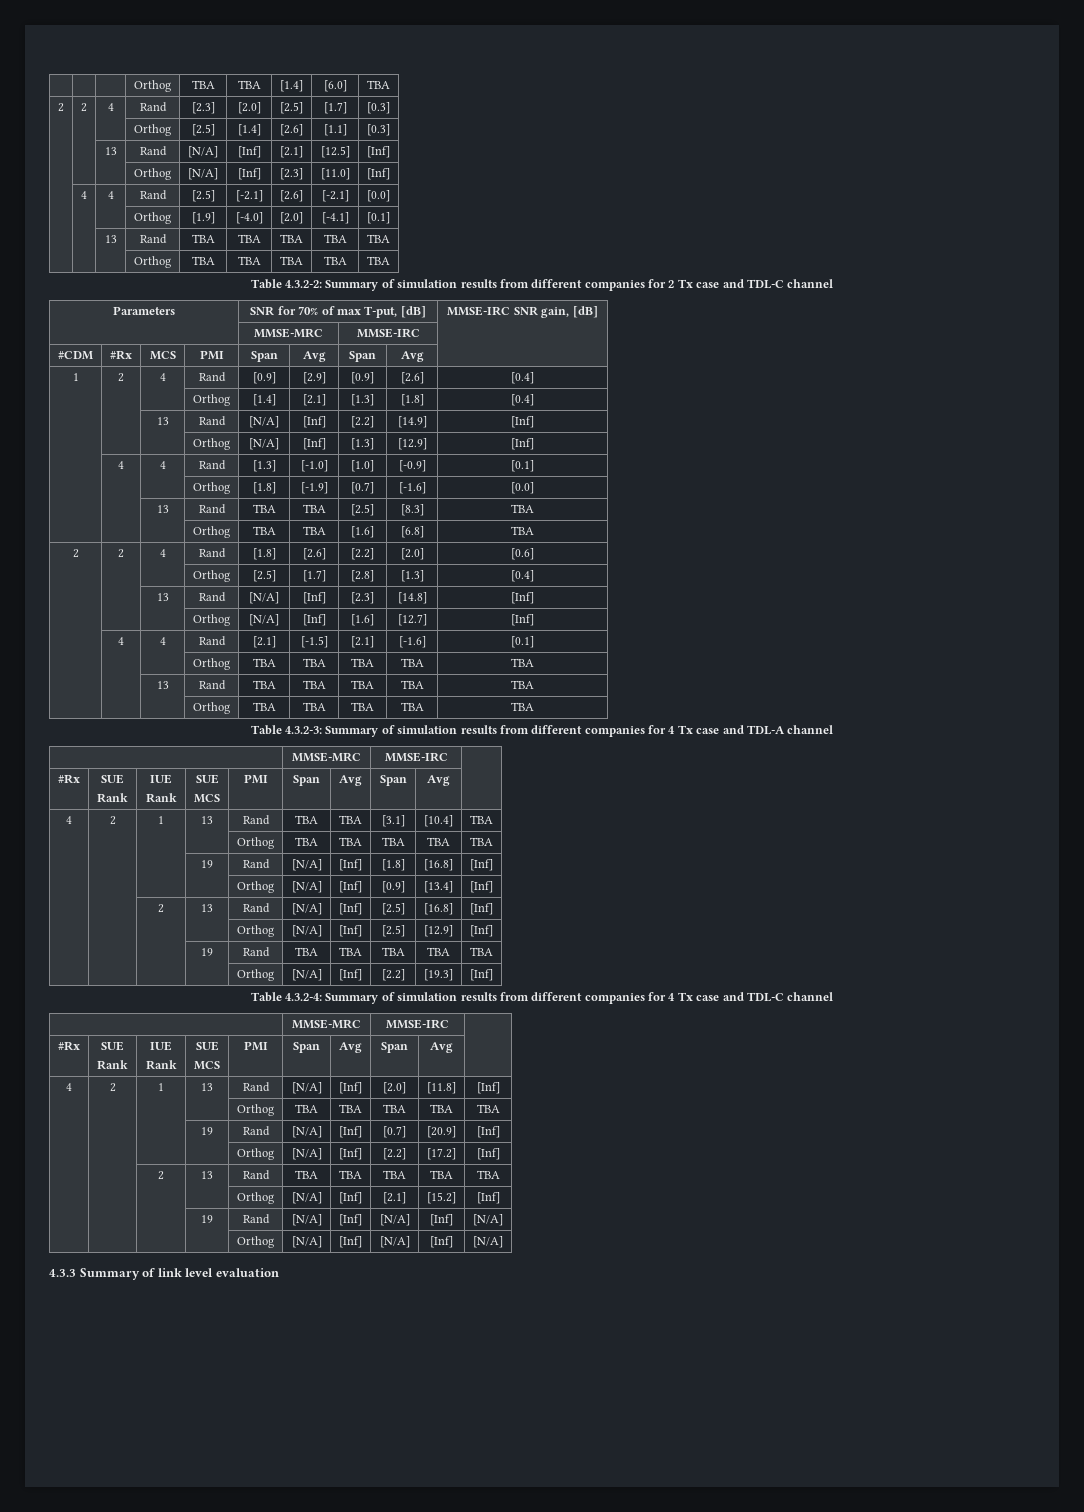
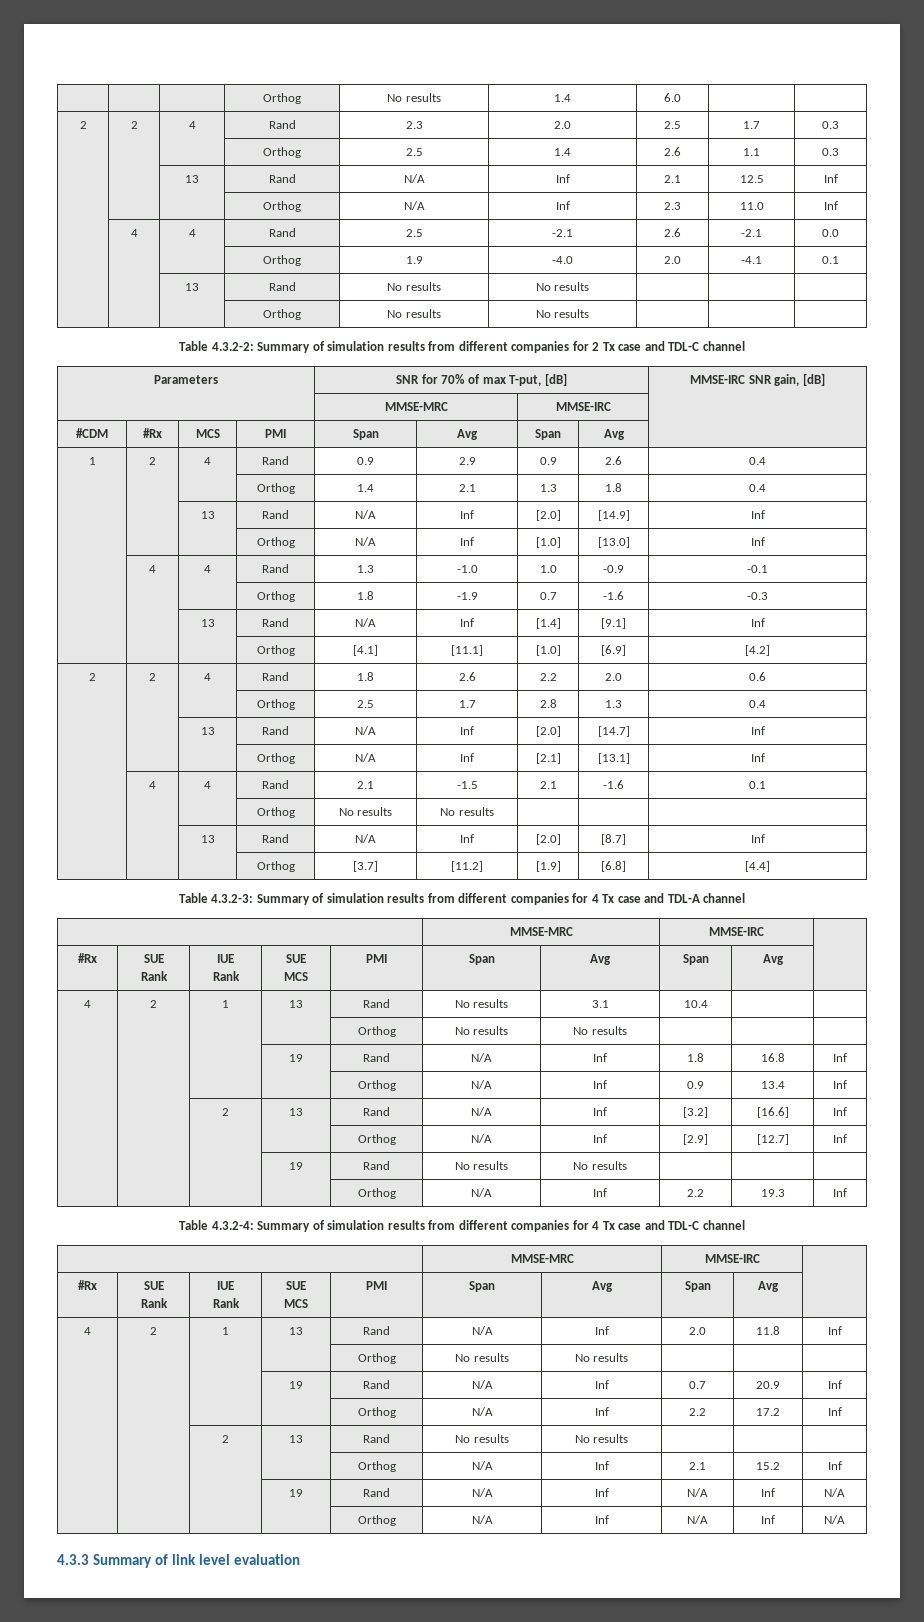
- | | | Orthog | TBA | TBA | [1.4] | [6.0] | TBA
- 2 | 2 | 4 | Rand | [2.3] | [2.0] | [2.5] | [1.7] | [0.3]
- | | | Orthog | [2.5] | [1.4] | [2.6] | [1.1] | [0.3]
- | | 13 | Rand | [N/A] | [Inf] | [2.1] | [12.5] | [Inf]
- | | | Orthog | [N/A] | [Inf] | [2.3] | [11.0] | [Inf]
- | 4 | 4 | Rand | [2.5] | [-2.1] | [2.6] | [-2.1] | [0.0]
- | | | Orthog | [1.9] | [-4.0] | [2.0] | [-4.1] | [0.1]
- | | 13 | Rand | TBA | TBA | TBA | TBA | TBA
- | | | Orthog | TBA | TBA | TBA | TBA | TBA
+ | | | Orthog | No results | 1.4 | 6.0 | |
+ 2 | 2 | 4 | Rand | 2.3 | 2.0 | 2.5 | 1.7 | 0.3
+ | | | Orthog | 2.5 | 1.4 | 2.6 | 1.1 | 0.3
+ | | 13 | Rand | N/A | Inf | 2.1 | 12.5 | Inf
+ | | | Orthog | N/A | Inf | 2.3 | 11.0 | Inf
+ | 4 | 4 | Rand | 2.5 | -2.1 | 2.6 | -2.1 | 0.0
+ | | | Orthog | 1.9 | -4.0 | 2.0 | -4.1 | 0.1
+ | | 13 | Rand | No results | No results | | |
+ | | | Orthog | No results | No results | | |
- 1 | 2 | 4 | Rand | [0.9] | [2.9] | [0.9] | [2.6] | [0.4]
- | | | Orthog | [1.4] | [2.1] | [1.3] | [1.8] | [0.4]
- | | 13 | Rand | [N/A] | [Inf] | [2.2] | [14.9] | [Inf]
- | | | Orthog | [N/A] | [Inf] | [1.3] | [12.9] | [Inf]
- | 4 | 4 | Rand | [1.3] | [-1.0] | [1.0] | [-0.9] | [0.1]
- | | | Orthog | [1.8] | [-1.9] | [0.7] | [-1.6] | [0.0]
- | | 13 | Rand | TBA | TBA | [2.5] | [8.3] | TBA
- | | | Orthog | TBA | TBA | [1.6] | [6.8] | TBA
- 2 | 2 | 4 | Rand | [1.8] | [2.6] | [2.2] | [2.0] | [0.6]
- | | | Orthog | [2.5] | [1.7] | [2.8] | [1.3] | [0.4]
- | | 13 | Rand | [N/A] | [Inf] | [2.3] | [14.8] | [Inf]
- | | | Orthog | [N/A] | [Inf] | [1.6] | [12.7] | [Inf]
- | 4 | 4 | Rand | [2.1] | [-1.5] | [2.1] | [-1.6] | [0.1]
- | | | Orthog | TBA | TBA | TBA | TBA | TBA
- | | 13 | Rand | TBA | TBA | TBA | TBA | TBA
- | | | Orthog | TBA | TBA | TBA | TBA | TBA
+ 1 | 2 | 4 | Rand | 0.9 | 2.9 | 0.9 | 2.6 | 0.4
+ | | | Orthog | 1.4 | 2.1 | 1.3 | 1.8 | 0.4
+ | | 13 | Rand | N/A | Inf | [2.0] | [14.9] | Inf
+ | | | Orthog | N/A | Inf | [1.0] | [13.0] | Inf
+ | 4 | 4 | Rand | 1.3 | -1.0 | 1.0 | -0.9 | -0.1
+ | | | Orthog | 1.8 | -1.9 | 0.7 | -1.6 | -0.3
+ | | 13 | Rand | N/A | Inf | [1.4] | [9.1] | Inf
+ | | | Orthog | [4.1] | [11.1] | [1.0] | [6.9] | [4.2]
+ 2 | 2 | 4 | Rand | 1.8 | 2.6 | 2.2 | 2.0 | 0.6
+ | | | Orthog | 2.5 | 1.7 | 2.8 | 1.3 | 0.4
+ | | 13 | Rand | N/A | Inf | [2.0] | [14.7] | Inf
+ | | | Orthog | N/A | Inf | [2.1] | [13.1] | Inf
+ | 4 | 4 | Rand | 2.1 | -1.5 | 2.1 | -1.6 | 0.1
+ | | | Orthog | No results | No results | | |
+ | | 13 | Rand | N/A | Inf | [2.0] | [8.7] | Inf
+ | | | Orthog | [3.7] | [11.2] | [1.9] | [6.8] | [4.4]
- 4 | 2 | 1 | 13 | Rand | TBA | TBA | [3.1] | [10.4] | TBA
- | | | | Orthog | TBA | TBA | TBA | TBA | TBA
- | | | 19 | Rand | [N/A] | [Inf] | [1.8] | [16.8] | [Inf]
- | | | | Orthog | [N/A] | [Inf] | [0.9] | [13.4] | [Inf]
- | | 2 | 13 | Rand | [N/A] | [Inf] | [2.5] | [16.8] | [Inf]
- | | | | Orthog | [N/A] | [Inf] | [2.5] | [12.9] | [Inf]
- | | | 19 | Rand | TBA | TBA | TBA | TBA | TBA
- | | | | Orthog | [N/A] | [Inf] | [2.2] | [19.3] | [Inf]
+ 4 | 2 | 1 | 13 | Rand | No results | 3.1 | 10.4 | |
+ | | | | Orthog | No results | No results | | |
+ | | | 19 | Rand | N/A | Inf | 1.8 | 16.8 | Inf
+ | | | | Orthog | N/A | Inf | 0.9 | 13.4 | Inf
+ | | 2 | 13 | Rand | N/A | Inf | [3.2] | [16.6] | Inf
+ | | | | Orthog | N/A | Inf | [2.9] | [12.7] | Inf
+ | | | 19 | Rand | No results | No results | | |
+ | | | | Orthog | N/A | Inf | 2.2 | 19.3 | Inf
- 4 | 2 | 1 | 13 | Rand | [N/A] | [Inf] | [2.0] | [11.8] | [Inf]
- | | | | Orthog | TBA | TBA | TBA | TBA | TBA
- | | | 19 | Rand | [N/A] | [Inf] | [0.7] | [20.9] | [Inf]
- | | | | Orthog | [N/A] | [Inf] | [2.2] | [17.2] | [Inf]
- | | 2 | 13 | Rand | TBA | TBA | TBA | TBA | TBA
- | | | | Orthog | [N/A] | [Inf] | [2.1] | [15.2] | [Inf]
- | | | 19 | Rand | [N/A] | [Inf] | [N/A] | [Inf] | [N/A]
- | | | | Orthog | [N/A] | [Inf] | [N/A] | [Inf] | [N/A]
+ 4 | 2 | 1 | 13 | Rand | N/A | Inf | 2.0 | 11.8 | Inf
+ | | | | Orthog | No results | No results | | |
+ | | | 19 | Rand | N/A | Inf | 0.7 | 20.9 | Inf
+ | | | | Orthog | N/A | Inf | 2.2 | 17.2 | Inf
+ | | 2 | 13 | Rand | No results | No results | | |
+ | | | | Orthog | N/A | Inf | 2.1 | 15.2 | Inf
+ | | | 19 | Rand | N/A | Inf | N/A | Inf | N/A
+ | | | | Orthog | N/A | Inf | N/A | Inf | N/A

